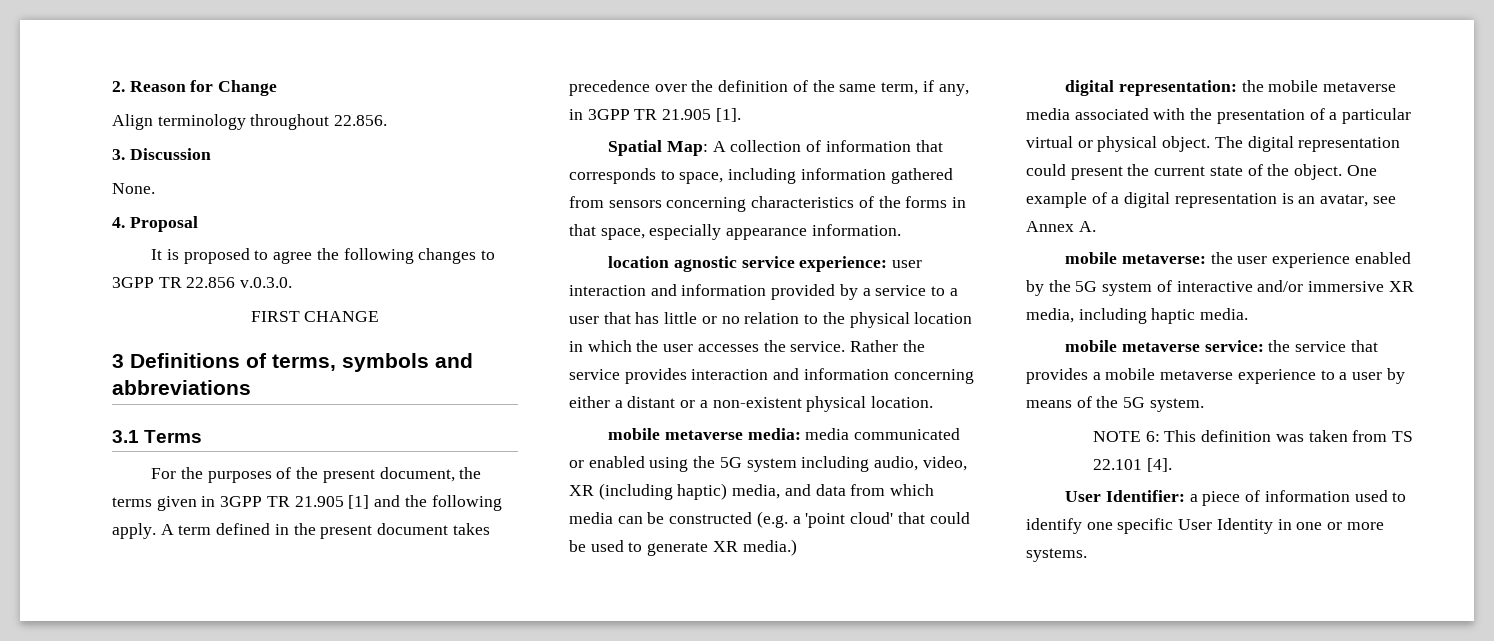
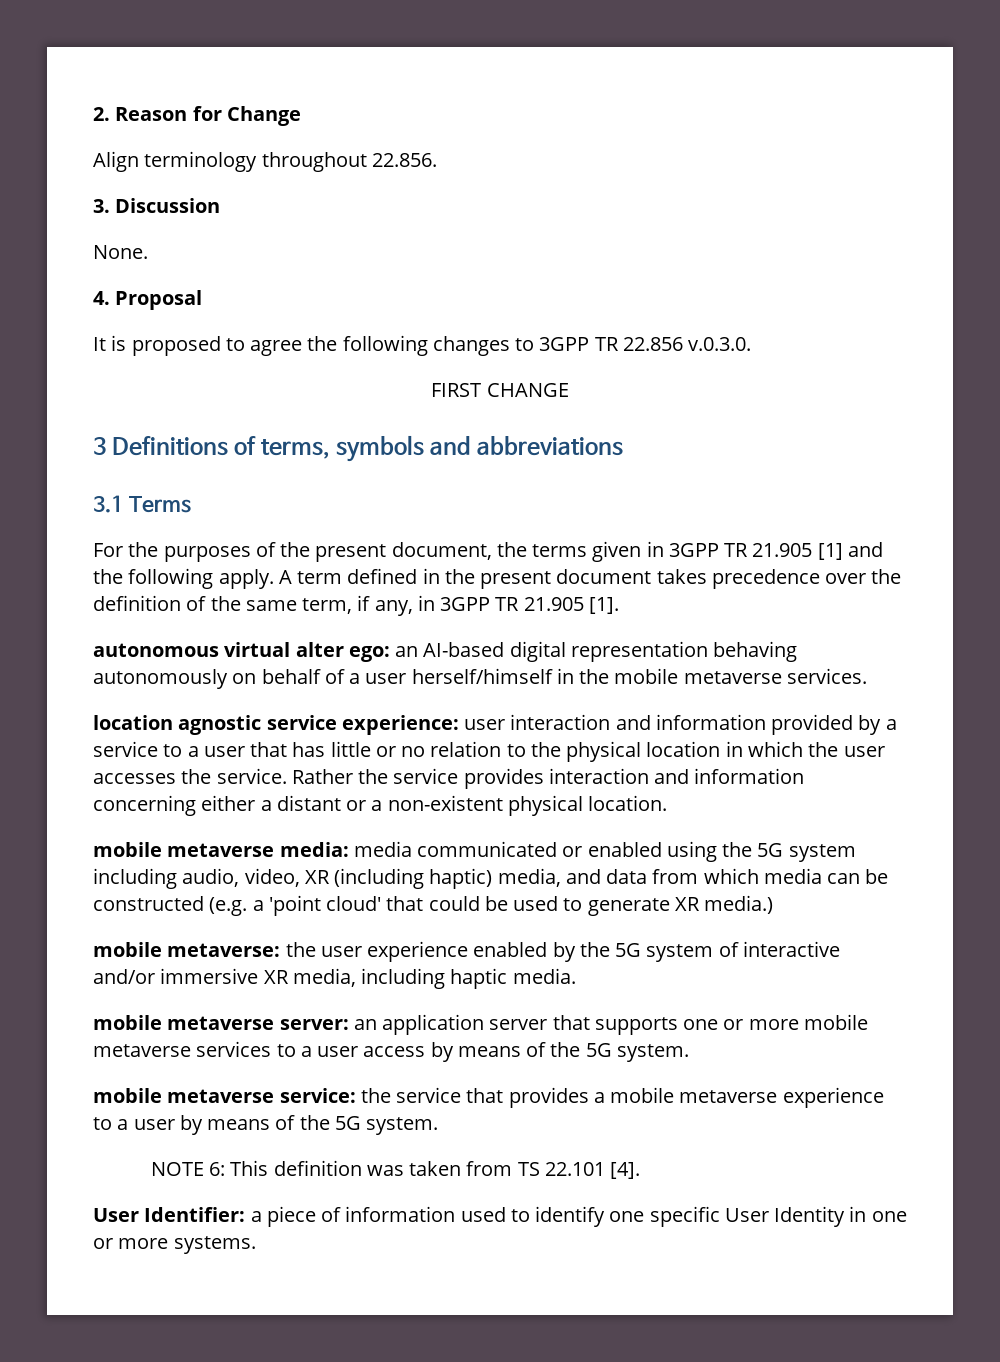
- Spatial Map: A collection of information that corresponds to space, including information gathered from sensors concerning characteristics of the forms in that space, especially appearance information.
+ autonomous virtual alter ego: an AI-based digital representation behaving autonomously on behalf of a user herself/himself in the mobile metaverse services.
- digital representation: the mobile metaverse media associated with the presentation of a particular virtual or physical object. The digital representation could present the current state of the object. One example of a digital representation is an avatar, see Annex A.
+ mobile metaverse server: an application server that supports one or more mobile metaverse services to a user access by means of the 5G system.

